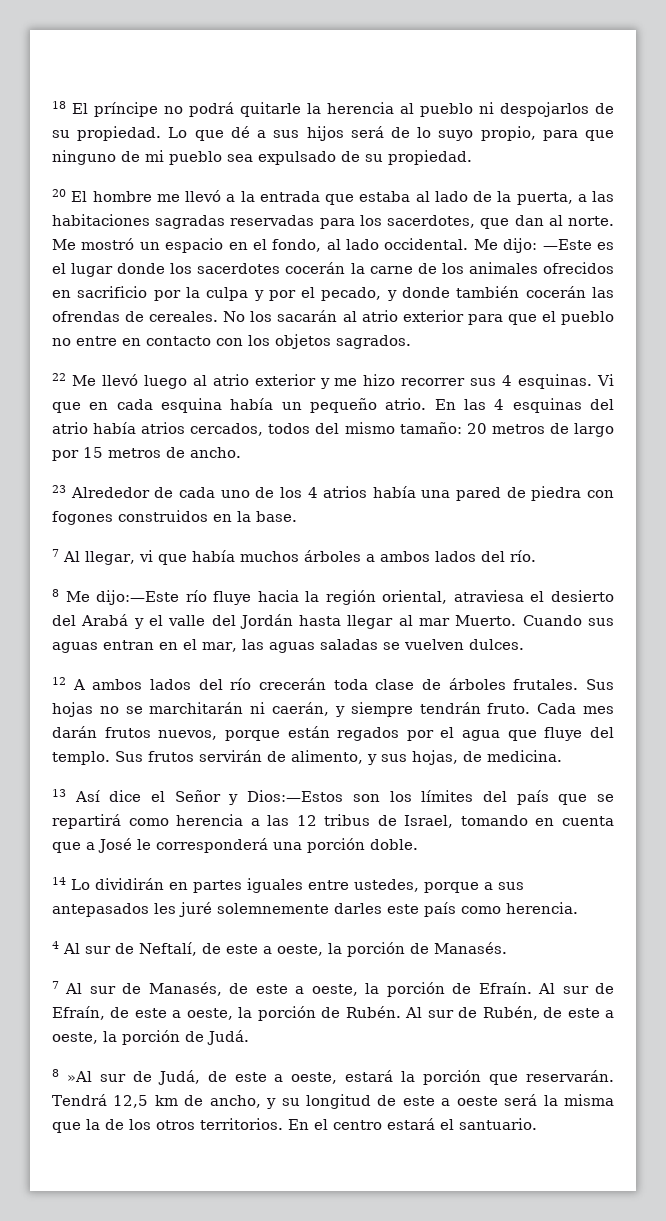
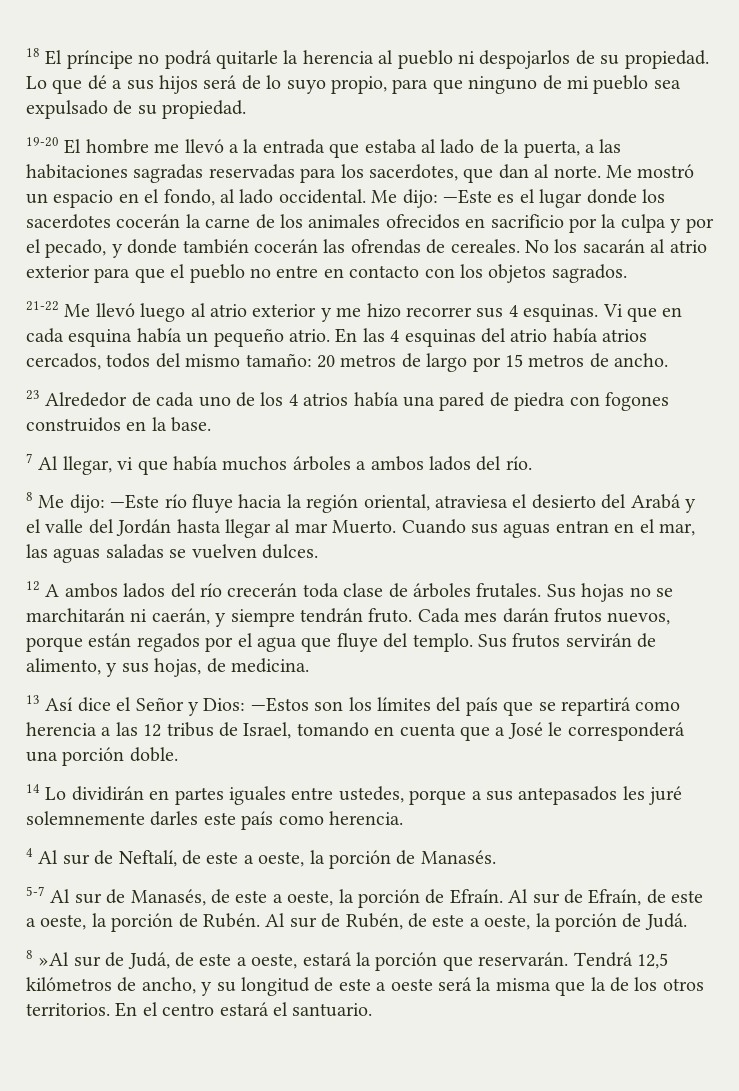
- 20 El hombre me llevó a la entrada que estaba al lado de la puerta, a las habitaciones sagradas reservadas para los sacerdotes, que dan al norte.
+ 19-20 El hombre me llevó a la entrada que estaba al lado de la puerta, a las habitaciones sagradas reservadas para los sacerdotes, que dan al norte.
- 22 Me llevó luego al atrio exterior y me hizo recorrer sus 4 esquinas.
+ 21-22 Me llevó luego al atrio exterior y me hizo recorrer sus 4 esquinas.
- 8 Me dijo:—Este río fluye hacia la región oriental, atraviesa el desierto del Arabá y el valle del Jordán hasta llegar al mar Muerto.
+ 8 Me dijo: —Este río fluye hacia la región oriental, atraviesa el desierto del Arabá y el valle del Jordán hasta llegar al mar Muerto.
- 13 Así dice el Señor y Dios:—Estos son los límites del país que se repartirá como herencia a las 12 tribus de Israel, tomando en cuenta que a José le corresponderá una porción doble.
+ 13 Así dice el Señor y Dios: —Estos son los límites del país que se repartirá como herencia a las 12 tribus de Israel, tomando en cuenta que a José le corresponderá una porción doble.
- 7 Al sur de Manasés, de este a oeste, la porción de Efraín.
+ 5-7 Al sur de Manasés, de este a oeste, la porción de Efraín.
- Tendrá 12,5 km de ancho, y su longitud de este a oeste será la misma que la de los otros territorios.
+ Tendrá 12,5 kilómetros de ancho, y su longitud de este a oeste será la misma que la de los otros territorios.

